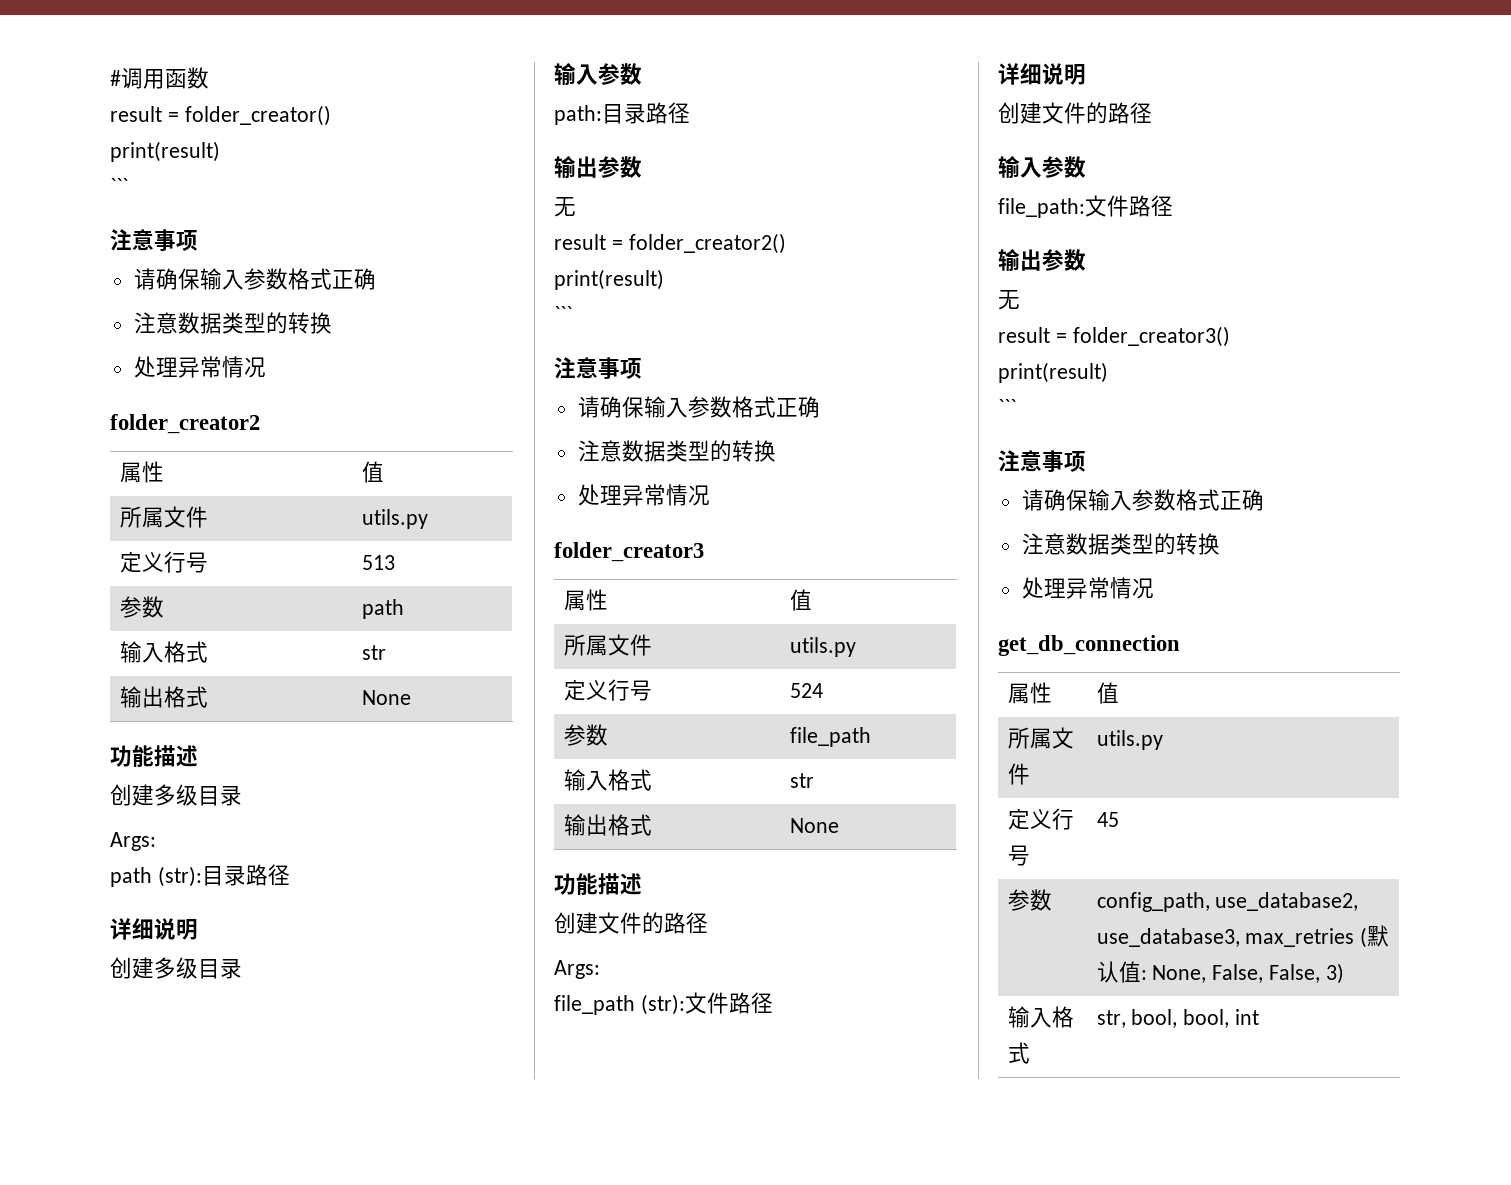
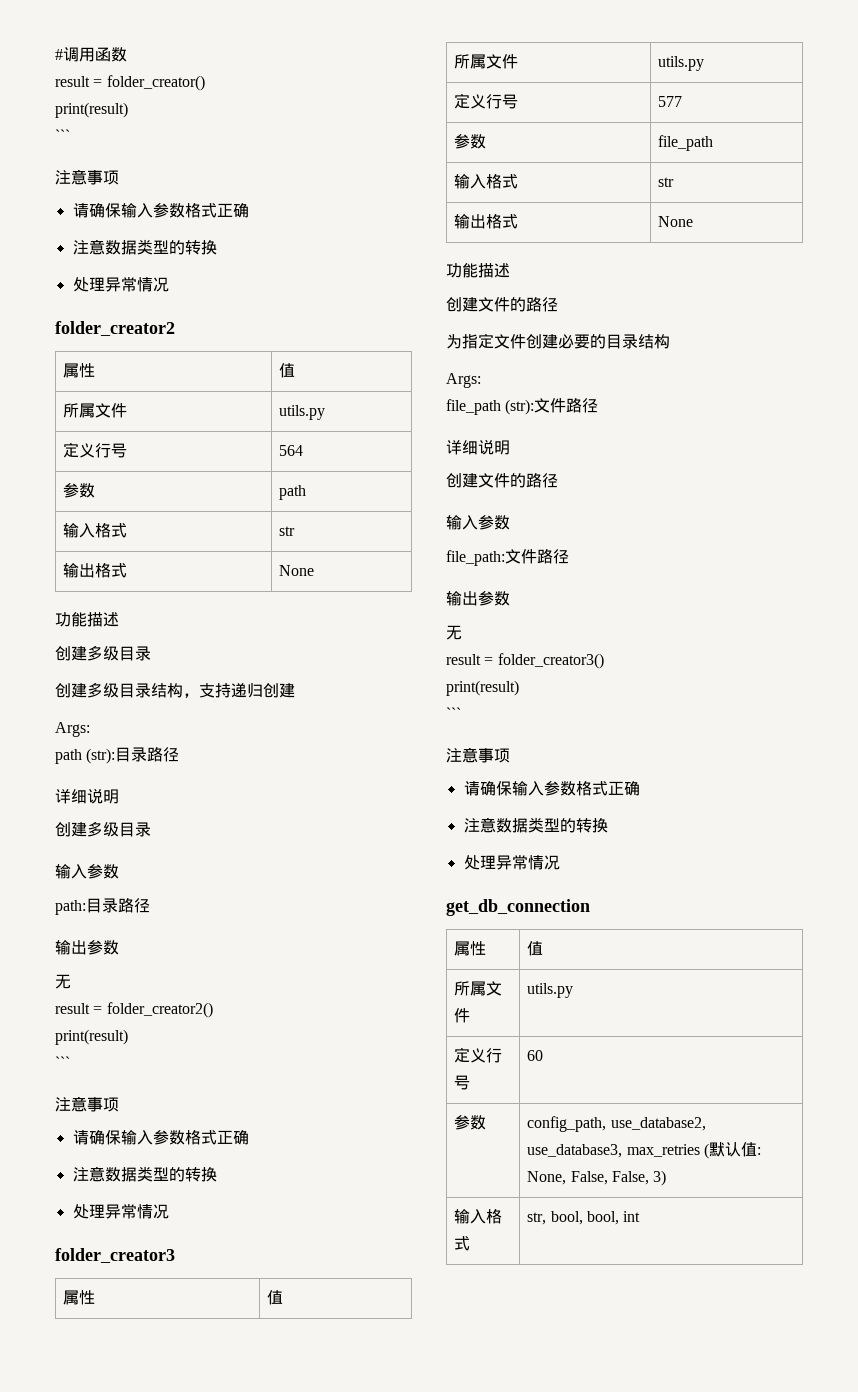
- 定义行号 | 513
+ 定义行号 | 564
+ 创建多级目录结构，支持递归创建
- 定义行号 | 524
+ 定义行号 | 577
+ 为指定文件创建必要的目录结构
- 定义行号 | 45
+ 定义行号 | 60

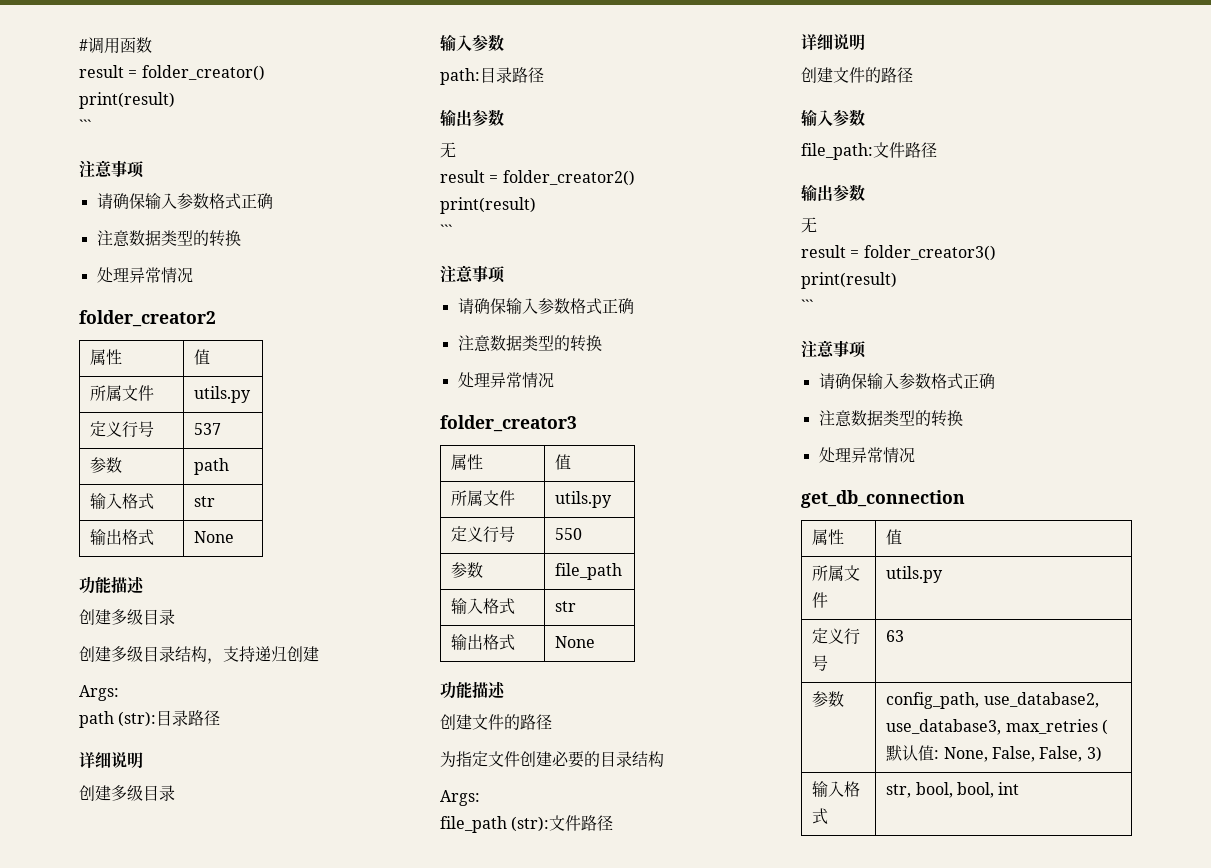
- 定义行号 | 564
+ 定义行号 | 537
- 定义行号 | 577
+ 定义行号 | 550
- 定义行号 | 60
+ 定义行号 | 63

